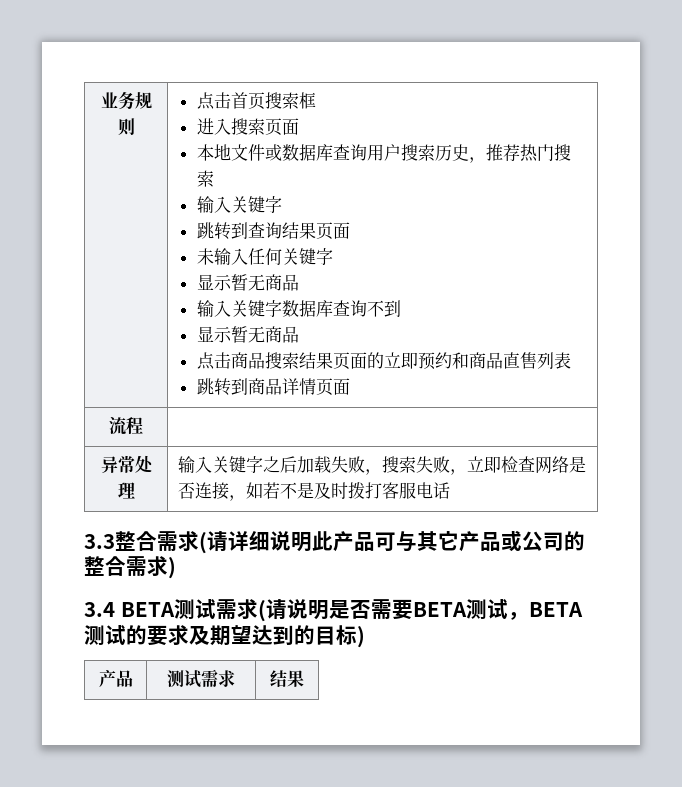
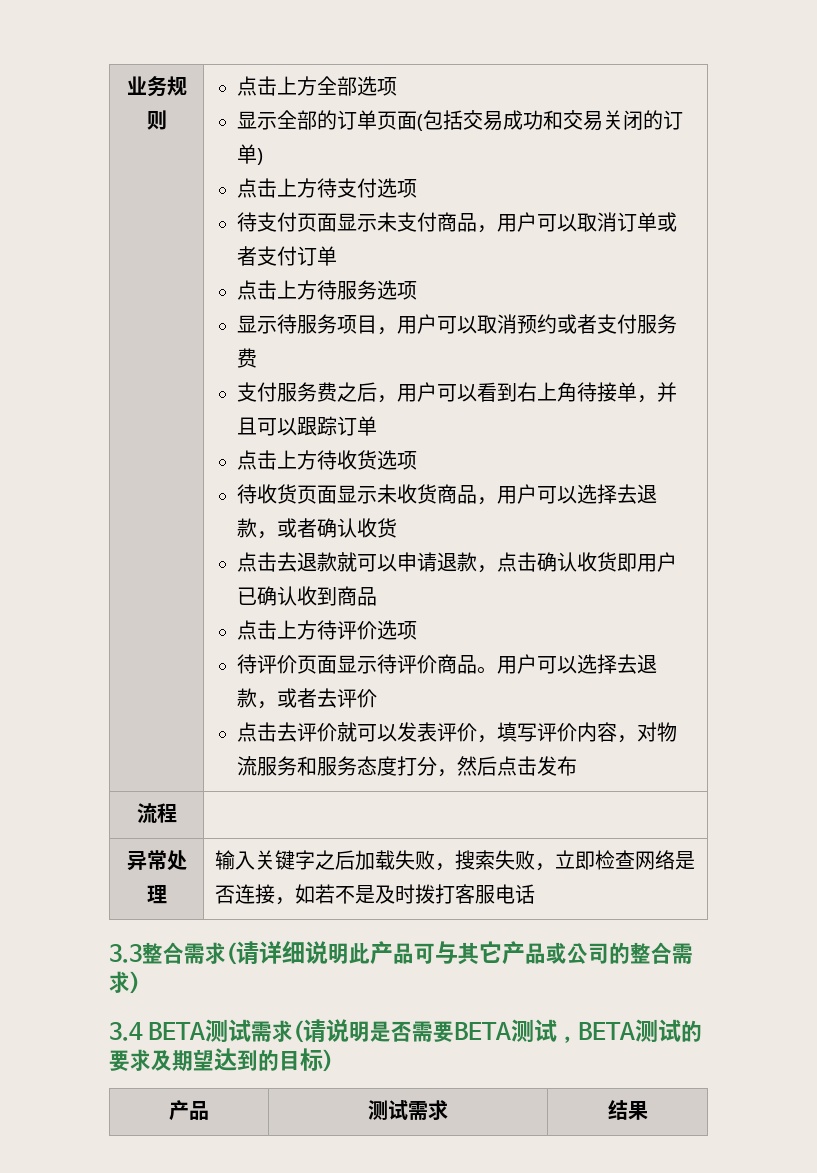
- 点击首页搜索框
- 进入搜索页面
- 本地文件或数据库查询用户搜索历史，推荐热门搜索
- 输入关键字
- 跳转到查询结果页面
- 未输入任何关键字
- 显示暂无商品
- 输入关键字数据库查询不到
- 显示暂无商品
- 点击商品搜索结果页面的立即预约和商品直售列表
- 跳转到商品详情页面
+ 点击上方全部选项
+ 显示全部的订单页面(包括交易成功和交易关闭的订单)
+ 点击上方待支付选项
+ 待支付页面显示未支付商品，用户可以取消订单或者支付订单
+ 点击上方待服务选项
+ 显示待服务项目，用户可以取消预约或者支付服务费
+ 支付服务费之后，用户可以看到右上角待接单，并且可以跟踪订单
+ 点击上方待收货选项
+ 待收货页面显示未收货商品，用户可以选择去退款，或者确认收货
+ 点击去退款就可以申请退款，点击确认收货即用户已确认收到商品
+ 点击上方待评价选项
+ 待评价页面显示待评价商品。用户可以选择去退款，或者去评价
+ 点击去评价就可以发表评价，填写评价内容，对物流服务和服务态度打分，然后点击发布

